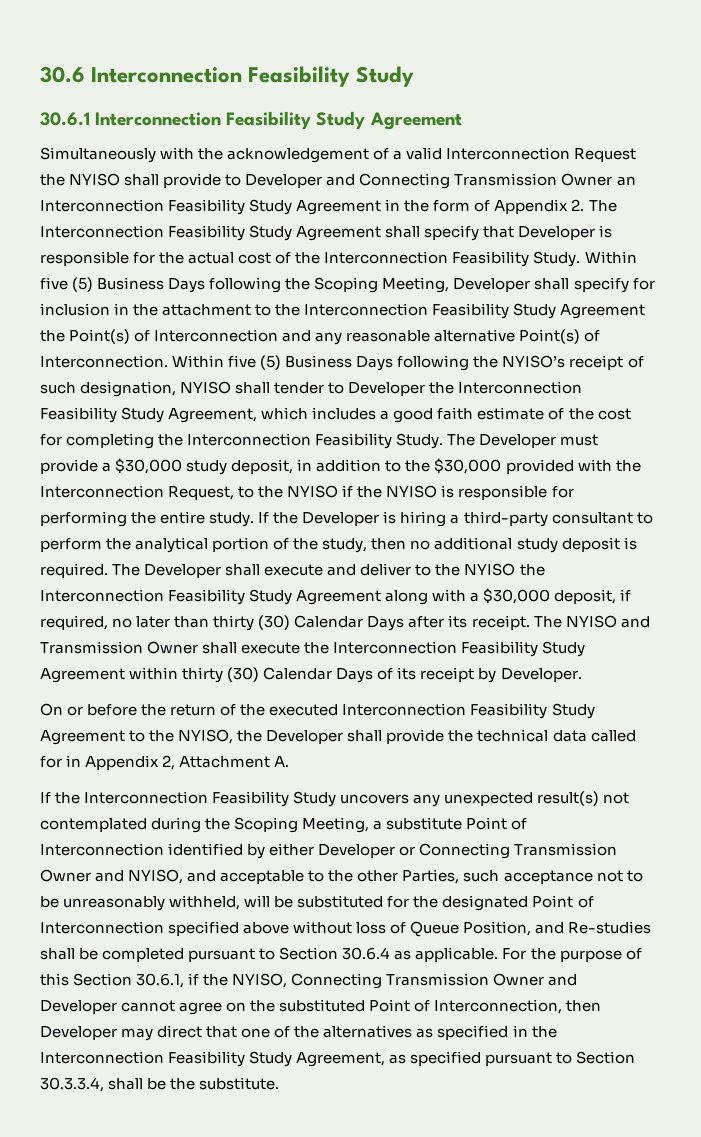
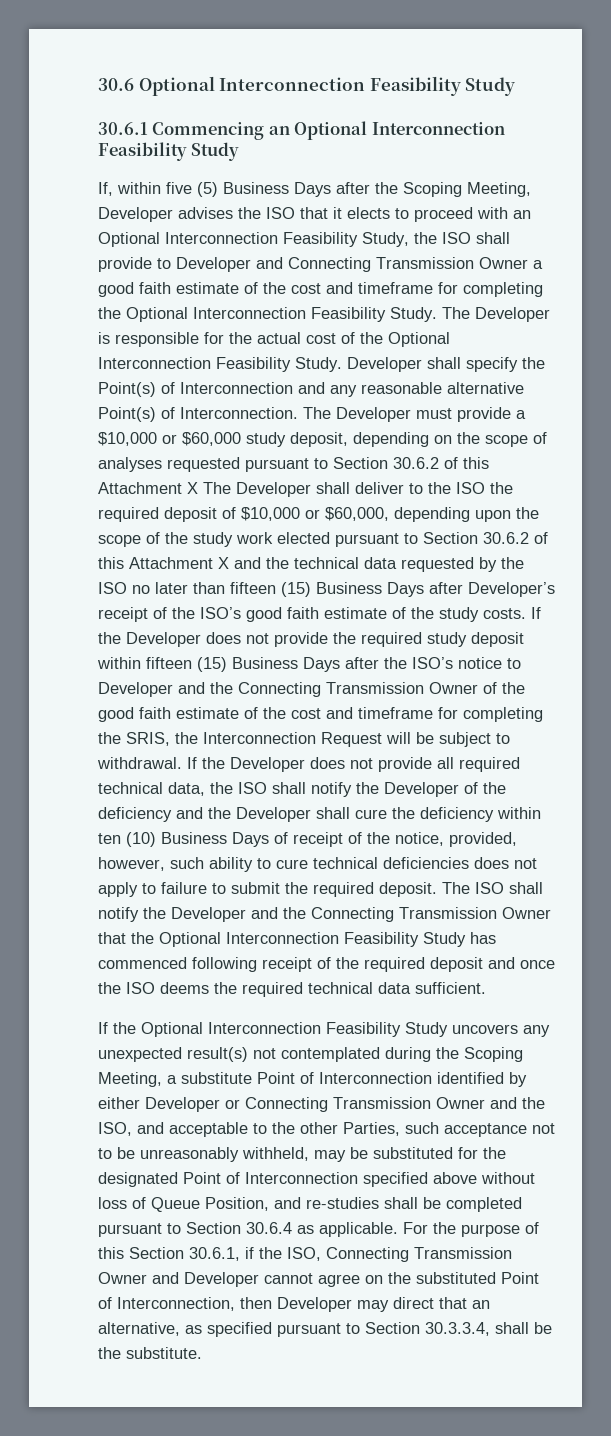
- 30.6 Interconnection Feasibility Study
+ 30.6 Optional Interconnection Feasibility Study
- 30.6.1 Interconnection Feasibility Study Agreement
- Simultaneously with the acknowledgement of a valid Interconnection Request the NYISO shall provide to Developer and Connecting Transmission Owner an Interconnection Feasibility Study Agreement in the form of Appendix 2. The Interconnection Feasibility Study Agreement shall specify that Developer is responsible for the actual cost of the Interconnection Feasibility Study. Within five (5) Business Days following the Scoping Meeting, Developer shall specify for inclusion in the attachment to the Interconnection Feasibility Study Agreement the Point(s) of Interconnection and any reasonable alternative Point(s) of Interconnection.
+ 30.6.1 Commencing an Optional Interconnection Feasibility Study
+ If, within five (5) Business Days after the Scoping Meeting, Developer advises the ISO that it elects to proceed with an Optional Interconnection Feasibility Study, the ISO shall provide to Developer and Connecting Transmission Owner a good faith estimate of the cost and timeframe for completing the Optional Interconnection Feasibility Study. The Developer is responsible for the actual cost of the Optional Interconnection Feasibility Study. Developer shall specify the Point(s) of Interconnection and any reasonable alternative Point(s) of Interconnection.
- Within five (5) Business Days following the NYISO’s receipt of such designation, NYISO shall tender to Developer the Interconnection Feasibility Study Agreement, which includes a good faith estimate of the cost for completing the Interconnection Feasibility Study. The Developer must provide a $30,000 study deposit, in addition to the $30,000 provided with the Interconnection Request, to the NYISO if the NYISO is responsible for performing the entire study. If the Developer is hiring a third-party consultant to perform the analytical portion of the study, then no additional study deposit is required. The Developer shall execute and deliver to the NYISO the Interconnection Feasibility Study Agreement along with a $30,000 deposit, if required, no later than thirty (30) Calendar Days after its receipt. The NYISO and Transmission Owner shall execute the Interconnection Feasibility Study Agreement within thirty (30) Calendar Days of its receipt by Developer.
- On or before the return of the executed Interconnection Feasibility Study Agreement to the NYISO, the Developer shall provide the technical data called for in Appendix 2, Attachment A.
- If the Interconnection Feasibility Study uncovers any unexpected result(s) not contemplated during the Scoping Meeting, a substitute Point of Interconnection identified by either Developer or Connecting Transmission Owner and NYISO, and acceptable to the other Parties, such acceptance not to be unreasonably withheld, will be substituted for the designated Point of Interconnection specified above without loss of Queue Position, and Re-studies shall be completed pursuant to Section 30.6.4 as applicable.
+ The Developer must provide a $10,000 or $60,000 study deposit, depending on the scope of analyses requested pursuant to Section 30.6.2 of this Attachment X The Developer shall deliver to the ISO the required deposit of $10,000 or $60,000, depending upon the scope of the study work elected pursuant to Section 30.6.2 of this Attachment X and the technical data requested by the ISO no later than fifteen (15) Business Days after Developer’s receipt of the ISO’s good faith estimate of the study costs. If the Developer does not provide the required study deposit within fifteen (15) Business Days after the ISO’s notice to Developer and the Connecting Transmission Owner of the good faith estimate of the cost and timeframe for completing the SRIS, the Interconnection Request will be subject to withdrawal. If the Developer does not provide all required technical data, the ISO shall notify the Developer of the deficiency and the Developer shall cure the deficiency within ten (10) Business Days of receipt of the notice, provided, however, such ability to cure technical deficiencies does not apply to failure to submit the required deposit. The ISO shall notify the Developer and the Connecting Transmission Owner that the Optional Interconnection Feasibility Study has commenced following receipt of the required deposit and once the ISO deems the required technical data sufficient.
+ If the Optional Interconnection Feasibility Study uncovers any unexpected result(s) not contemplated during the Scoping Meeting, a substitute Point of Interconnection identified by either Developer or Connecting Transmission Owner and the ISO, and acceptable to the other Parties, such acceptance not to be unreasonably withheld, may be substituted for the designated Point of Interconnection specified above without loss of Queue Position, and re-studies shall be completed pursuant to Section 30.6.4 as applicable.
- For the purpose of this Section 30.6.1, if the NYISO, Connecting Transmission Owner and Developer cannot agree on the substituted Point of Interconnection, then Developer may direct that one of the alternatives as specified in the Interconnection Feasibility Study Agreement, as specified pursuant to Section 30.3.3.4, shall be the substitute.
+ For the purpose of this Section 30.6.1, if the ISO, Connecting Transmission Owner and Developer cannot agree on the substituted Point of Interconnection, then Developer may direct that an alternative, as specified pursuant to Section 30.3.3.4, shall be the substitute.

